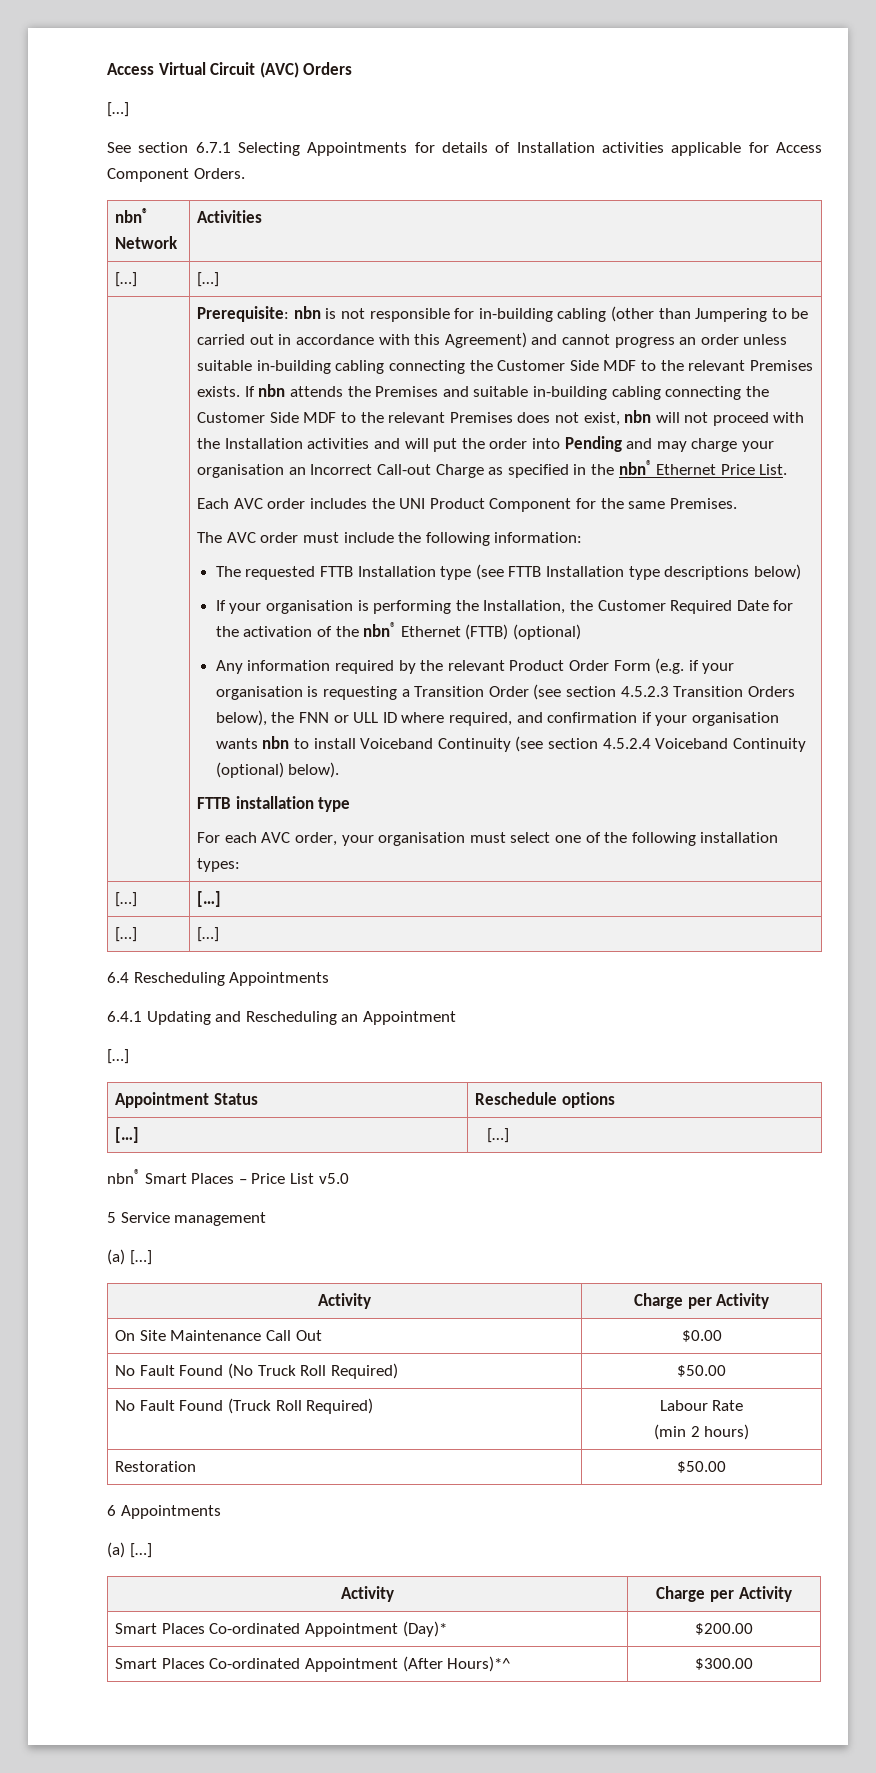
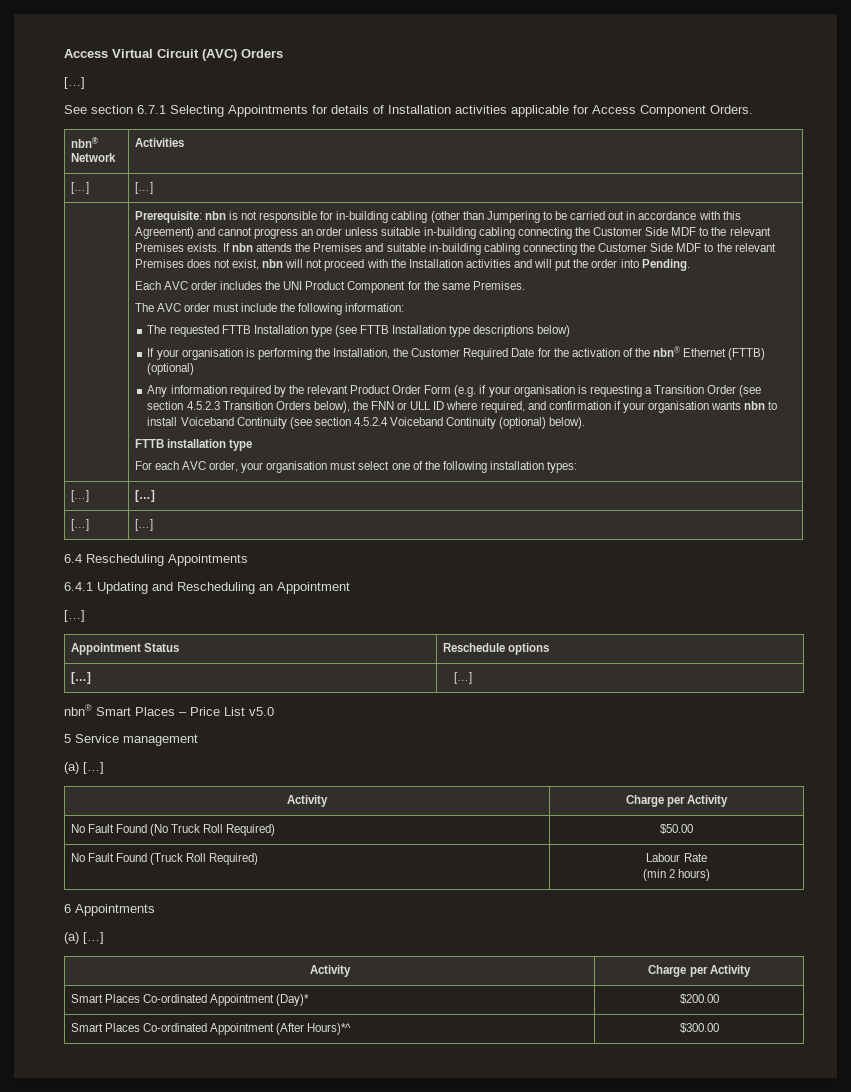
- If nbn attends the Premises and suitable in-building cabling connecting the Customer Side MDF to the relevant Premises does not exist, nbn will not proceed with the Installation activities and will put the order into Pending and may charge your organisation an Incorrect Call-out Charge as specified in the nbn® Ethernet Price List.
+ If nbn attends the Premises and suitable in-building cabling connecting the Customer Side MDF to the relevant Premises does not exist, nbn will not proceed with the Installation activities and will put the order into Pending.
- On Site Maintenance Call Out | $0.00
- Restoration | $50.00

